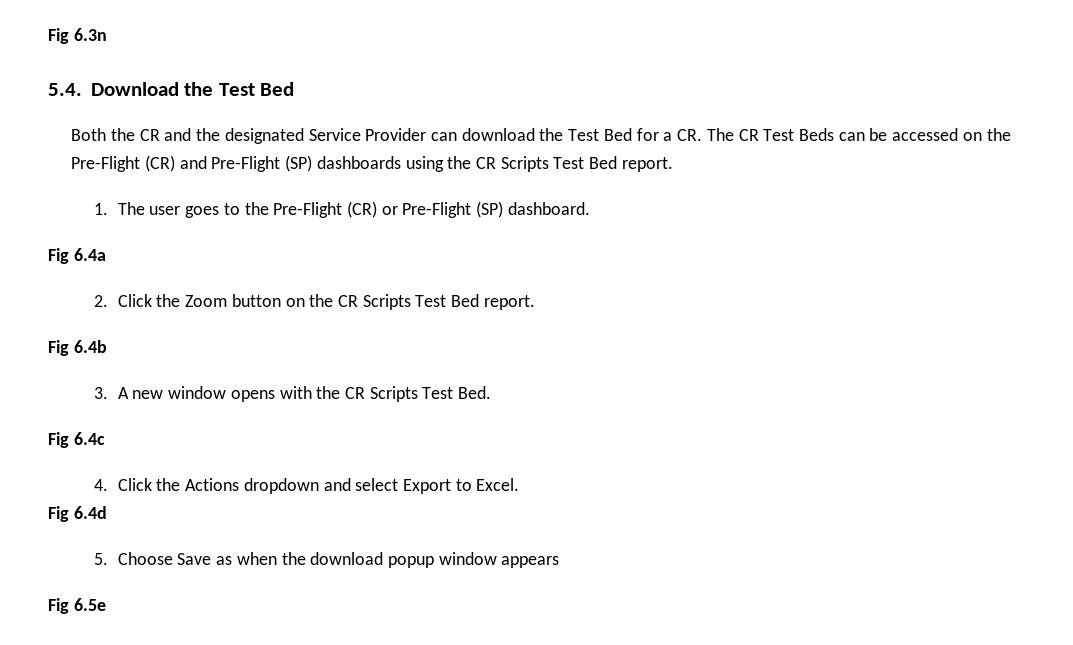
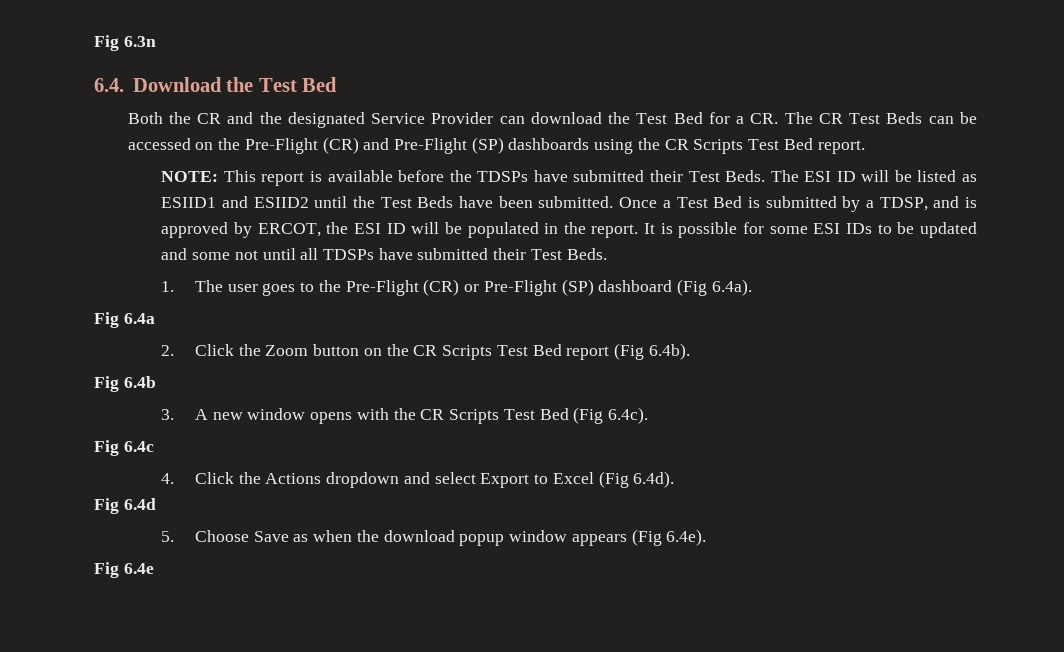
- 5.4. Download the Test Bed
+ 6.4. Download the Test Bed
+ NOTE: This report is available before the TDSPs have submitted their Test Beds. The ESI ID will be listed as ESIID1 and ESIID2 until the Test Beds have been submitted. Once a Test Bed is submitted by a TDSP, and is approved by ERCOT, the ESI ID will be populated in the report. It is possible for some ESI IDs to be updated and some not until all TDSPs have submitted their Test Beds.
- 1. The user goes to the Pre-Flight (CR) or Pre-Flight (SP) dashboard.
+ 1. The user goes to the Pre-Flight (CR) or Pre-Flight (SP) dashboard (Fig 6.4a).
- 2. Click the Zoom button on the CR Scripts Test Bed report.
+ 2. Click the Zoom button on the CR Scripts Test Bed report (Fig 6.4b).
- 3. A new window opens with the CR Scripts Test Bed.
+ 3. A new window opens with the CR Scripts Test Bed (Fig 6.4c).
- 4. Click the Actions dropdown and select Export to Excel.
+ 4. Click the Actions dropdown and select Export to Excel (Fig 6.4d).
- 5. Choose Save as when the download popup window appears
- Fig 6.5e
+ 5. Choose Save as when the download popup window appears (Fig 6.4e).
+ Fig 6.4e

